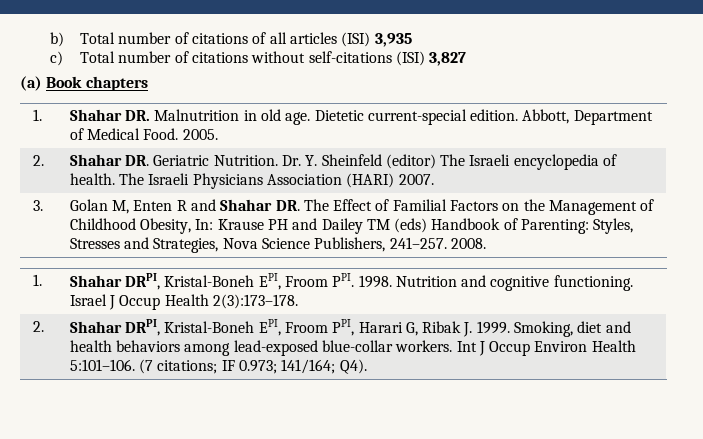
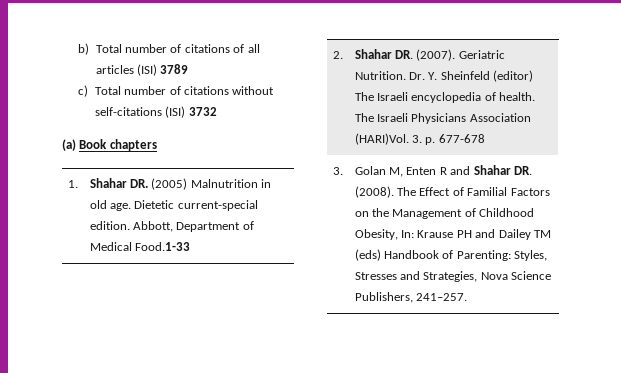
- b) Total number of citations of all articles (ISI) 3,935
+ b) Total number of citations of all articles (ISI) 3789
- c) Total number of citations without self-citations (ISI) 3,827
+ c) Total number of citations without self-citations (ISI) 3732
- 1. | Shahar DR. Malnutrition in old age. Dietetic current-special edition. Abbott, Department of Medical Food. 2005.
+ 1. | Shahar DR. (2005) Malnutrition in old age. Dietetic current-special edition. Abbott, Department of Medical Food.1-33
- 2. | Shahar DR. Geriatric Nutrition. Dr. Y. Sheinfeld (editor) The Israeli encyclopedia of health. The Israeli Physicians Association (HARI) 2007.
+ 2. | Shahar DR. (2007). Geriatric Nutrition. Dr. Y. Sheinfeld (editor) The Israeli encyclopedia of health. The Israeli Physicians Association (HARI)Vol. 3. p. 677-678
- 3. | Golan M, Enten R and Shahar DR. The Effect of Familial Factors on the Management of Childhood Obesity, In: Krause PH and Dailey TM (eds) Handbook of Parenting: Styles, Stresses and Strategies, Nova Science Publishers, 241–257. 2008.
- 1. | Shahar DRPI, Kristal-Boneh EPI, Froom PPI. 1998. Nutrition and cognitive functioning. Israel J Occup Health 2(3):173–178.
- 2. | Shahar DRPI, Kristal-Boneh EPI, Froom PPI, Harari G, Ribak J. 1999. Smoking, diet and health behaviors among lead-exposed blue-collar workers. Int J Occup Environ Health 5:101–106. (7 citations; IF 0.973; 141/164; Q4).
+ 3. | Golan M, Enten R and Shahar DR. (2008). The Effect of Familial Factors on the Management of Childhood Obesity, In: Krause PH and Dailey TM (eds) Handbook of Parenting: Styles, Stresses and Strategies, Nova Science Publishers, 241–257.

